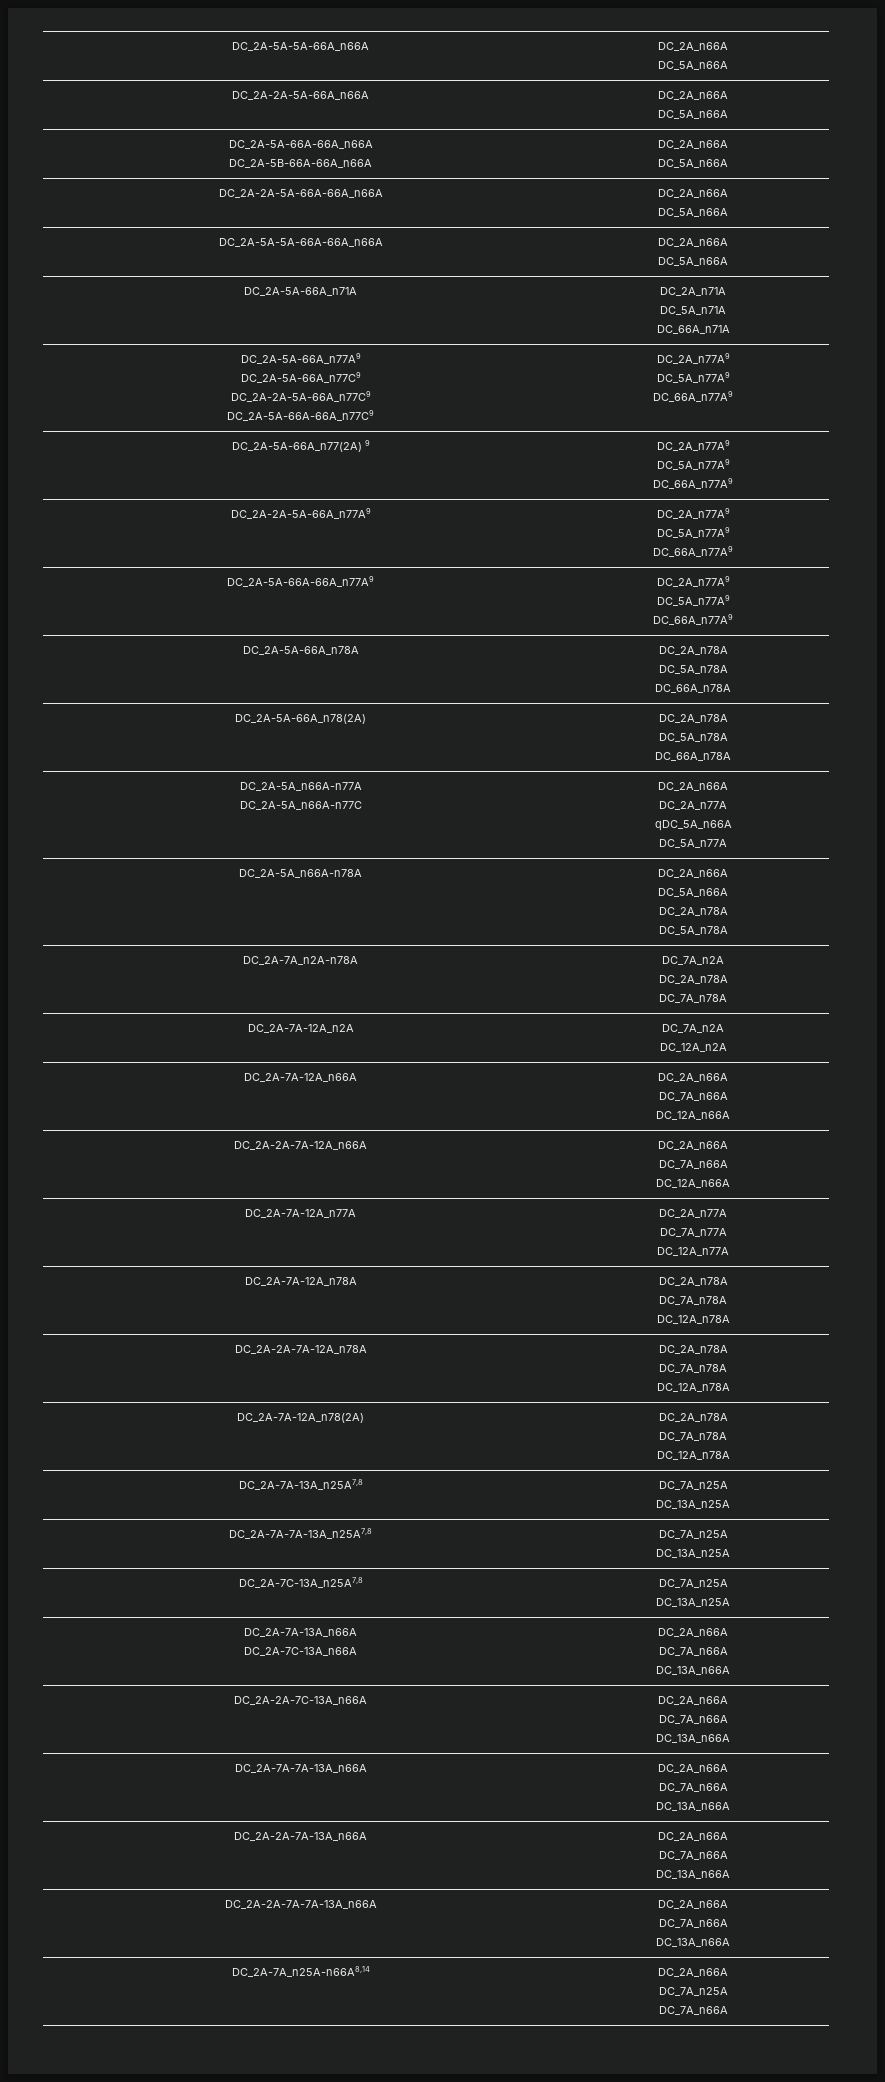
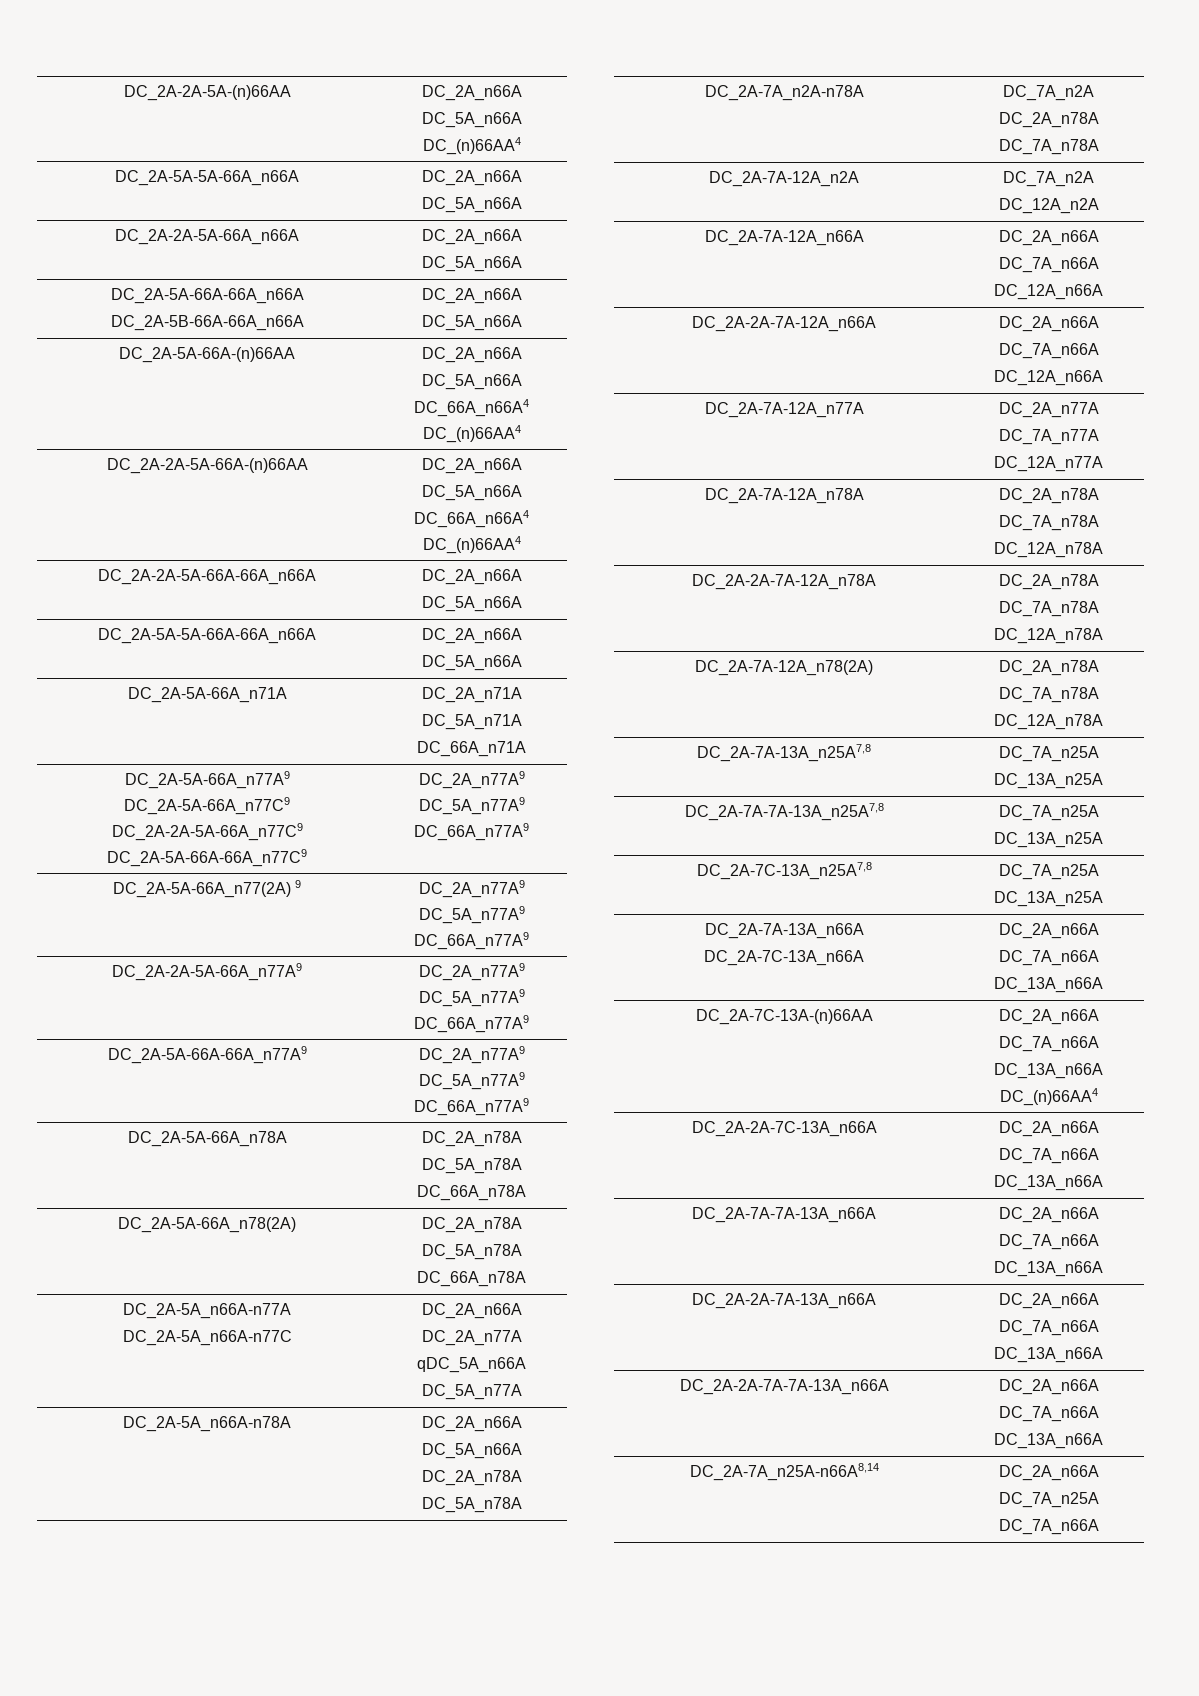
+ DC_2A-2A-5A-(n)66AA | DC_2A_n66A
+ DC_5A_n66A
+ DC_(n)66AA4
+ DC_2A-5A-66A-(n)66AA | DC_2A_n66A
+ DC_5A_n66A
+ DC_66A_n66A4
+ DC_(n)66AA4
+ DC_2A-2A-5A-66A-(n)66AA | DC_2A_n66A
+ DC_5A_n66A
+ DC_66A_n66A4
+ DC_(n)66AA4
+ DC_2A-7C-13A-(n)66AA | DC_2A_n66A
+ DC_7A_n66A
+ DC_13A_n66A
+ DC_(n)66AA4

